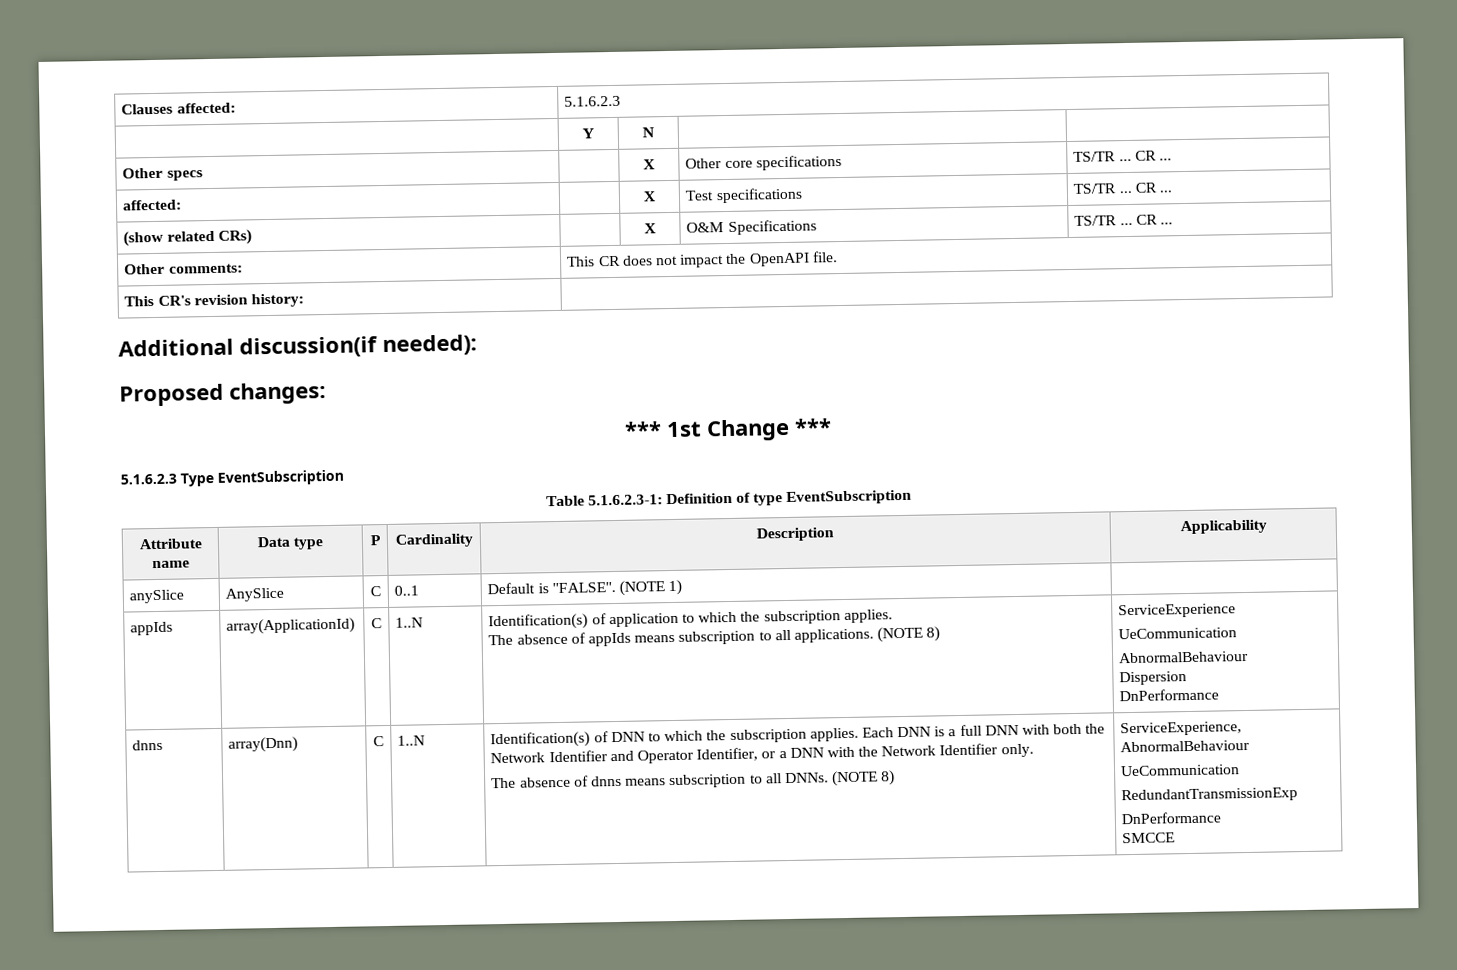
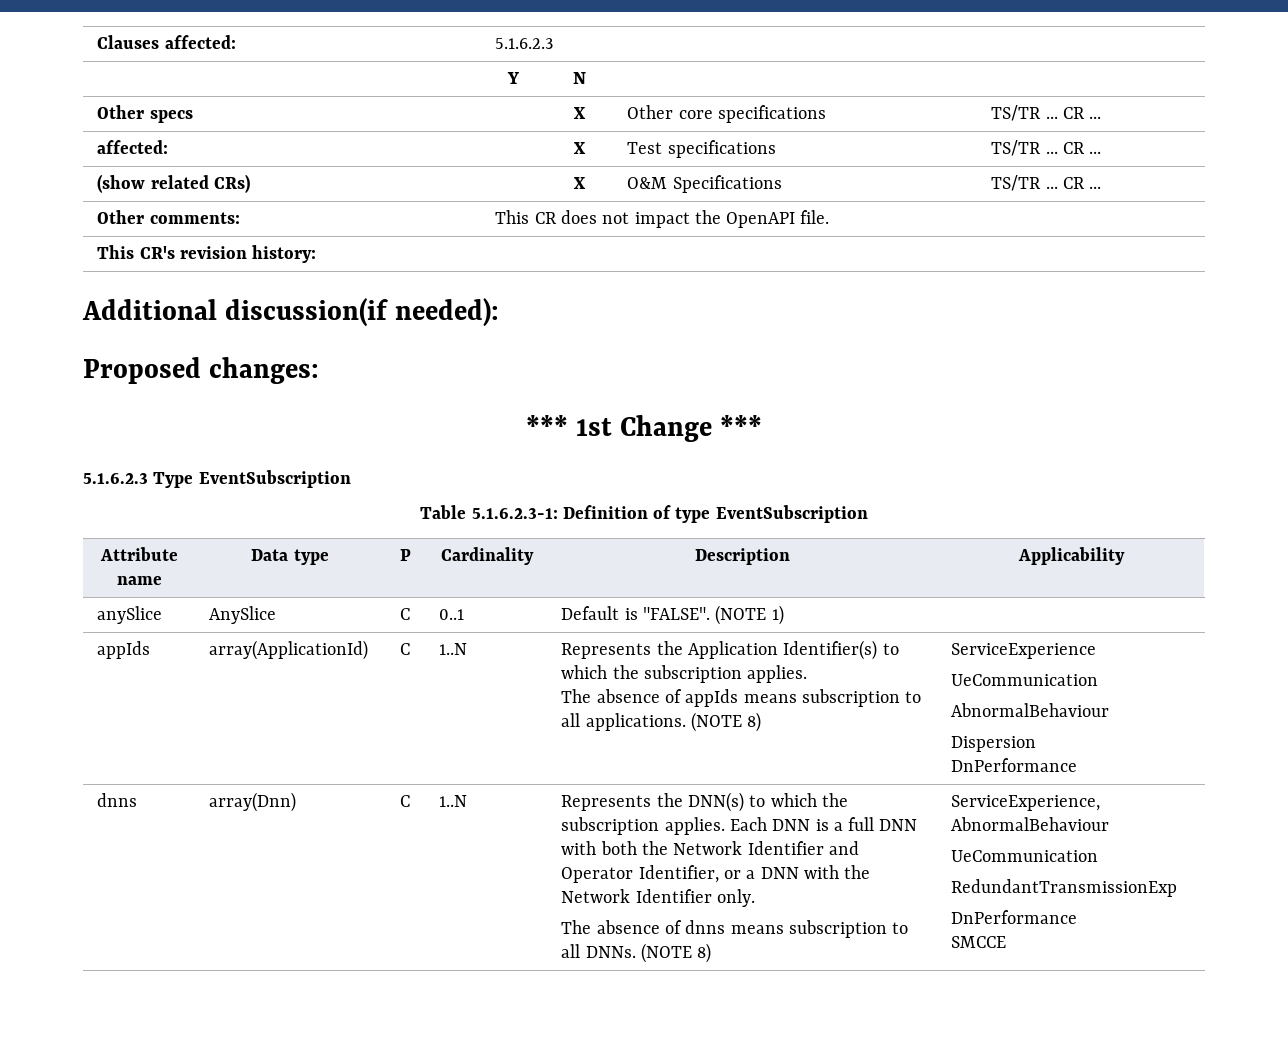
- appIds | array(ApplicationId) | C | 1..N | Identification(s) of application to which the subscription applies.
+ appIds | array(ApplicationId) | C | 1..N | Represents the Application Identifier(s) to which the subscription applies.
- Identification(s) of DNN to which the subscription applies.
+ Represents the DNN(s) to which the subscription applies.

